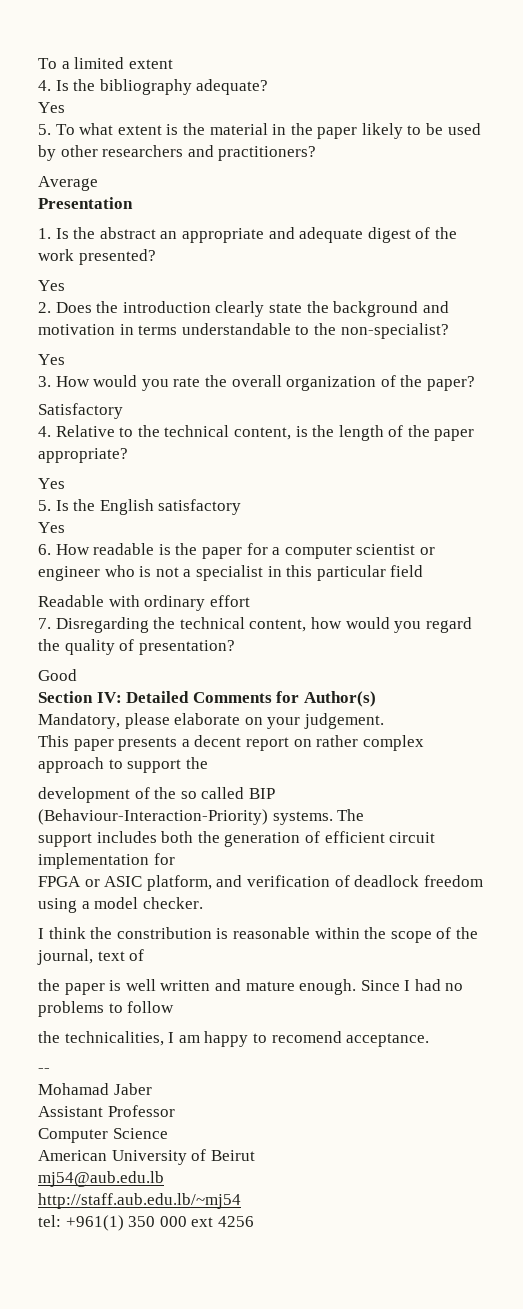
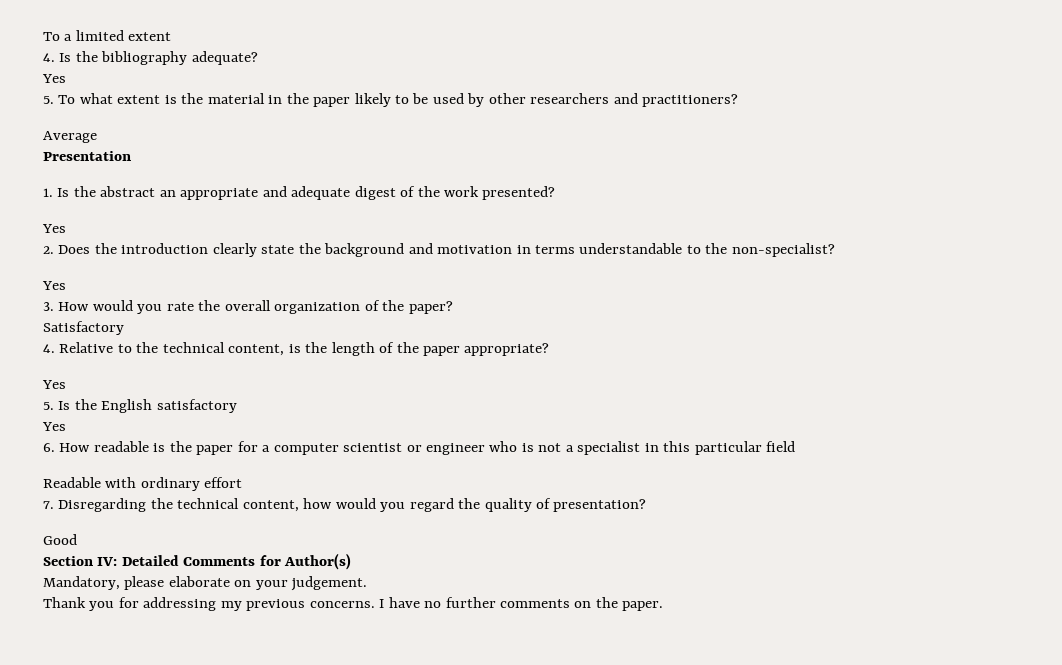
- This paper presents a decent report on rather complex approach to support the
- development of the so called BIP (Behaviour-Interaction-Priority) systems. The
- support includes both the generation of efficient circuit implementation for
- FPGA or ASIC platform, and verification of deadlock freedom using a model checker.
- I think the constribution is reasonable within the scope of the journal, text of
- the paper is well written and mature enough. Since I had no problems to follow
- the technicalities, I am happy to recomend acceptance.
- --
- Mohamad Jaber
- Assistant Professor
- Computer Science
- American University of Beirut
- mj54@aub.edu.lb
- http://staff.aub.edu.lb/~mj54
- tel: +961(1) 350 000 ext 4256
+ Thank you for addressing my previous concerns. I have no further comments on the paper.

